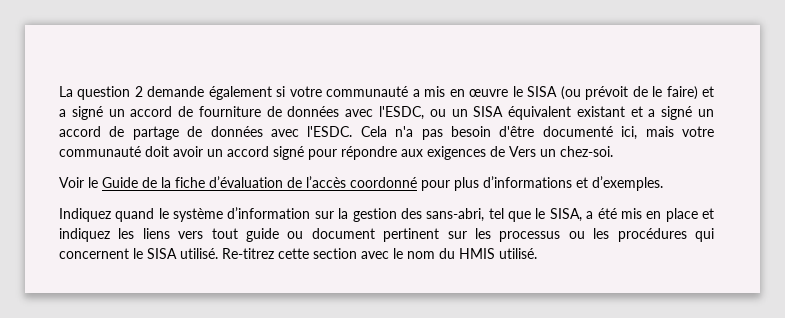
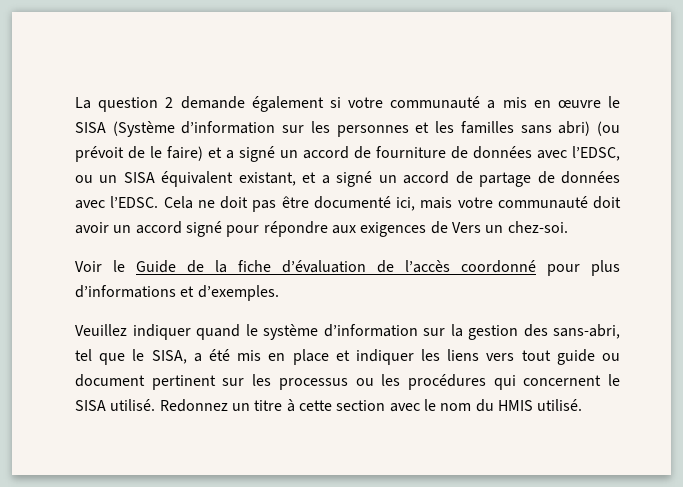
- La question 2 demande également si votre communauté a mis en œuvre le SISA (ou prévoit de le faire) et a signé un accord de fourniture de données avec l'ESDC, ou un SISA équivalent existant et a signé un accord de partage de données avec l'ESDC. Cela n'a pas besoin d'être documenté ici, mais votre communauté doit avoir un accord signé pour répondre aux exigences de Vers un chez-soi.
+ La question 2 demande également si votre communauté a mis en œuvre le SISA (Système d’information sur les personnes et les familles sans abri) (ou prévoit de le faire) et a signé un accord de fourniture de données avec l’EDSC, ou un SISA équivalent existant, et a signé un accord de partage de données avec l’EDSC. Cela ne doit pas être documenté ici, mais votre communauté doit avoir un accord signé pour répondre aux exigences de Vers un chez-soi.
- Indiquez quand le système d’information sur la gestion des sans-abri, tel que le SISA, a été mis en place et indiquez les liens vers tout guide ou document pertinent sur les processus ou les procédures qui concernent le SISA utilisé.
+ Veuillez indiquer quand le système d’information sur la gestion des sans-abri, tel que le SISA, a été mis en place et indiquer les liens vers tout guide ou document pertinent sur les processus ou les procédures qui concernent le SISA utilisé.
- Re-titrez cette section avec le nom du HMIS utilisé.
+ Redonnez un titre à cette section avec le nom du HMIS utilisé.

